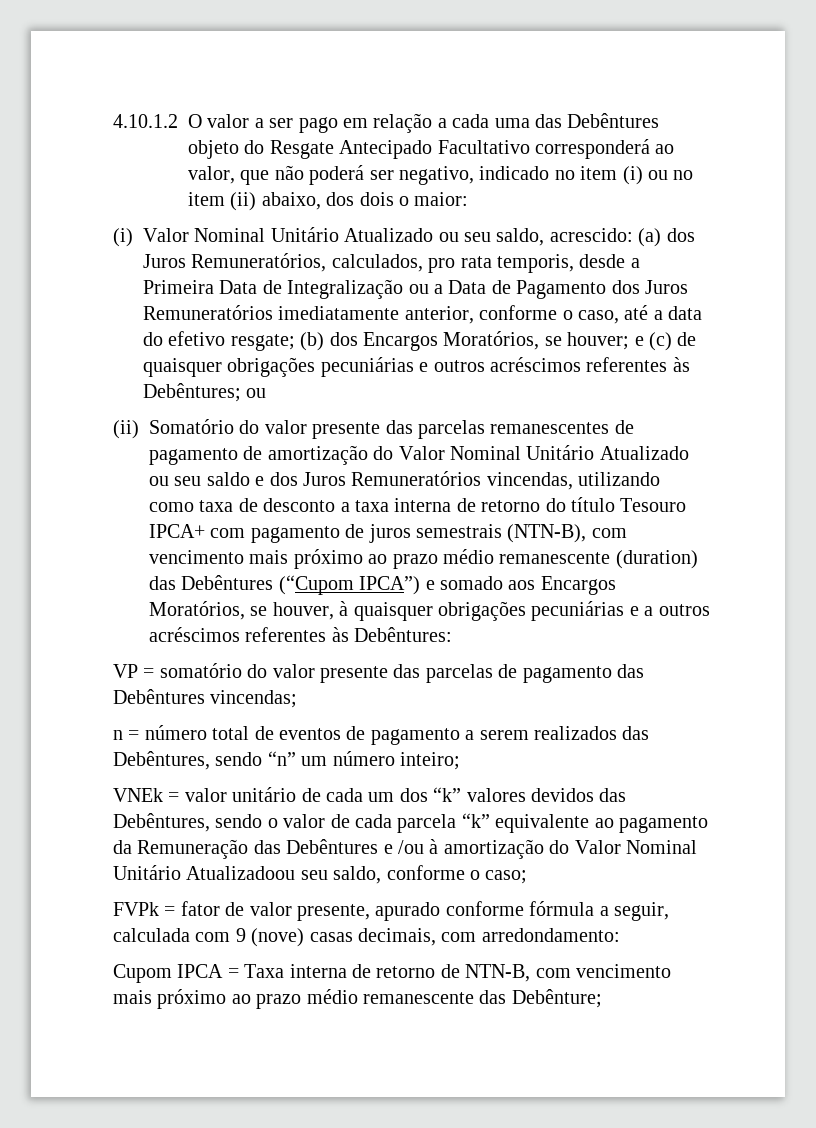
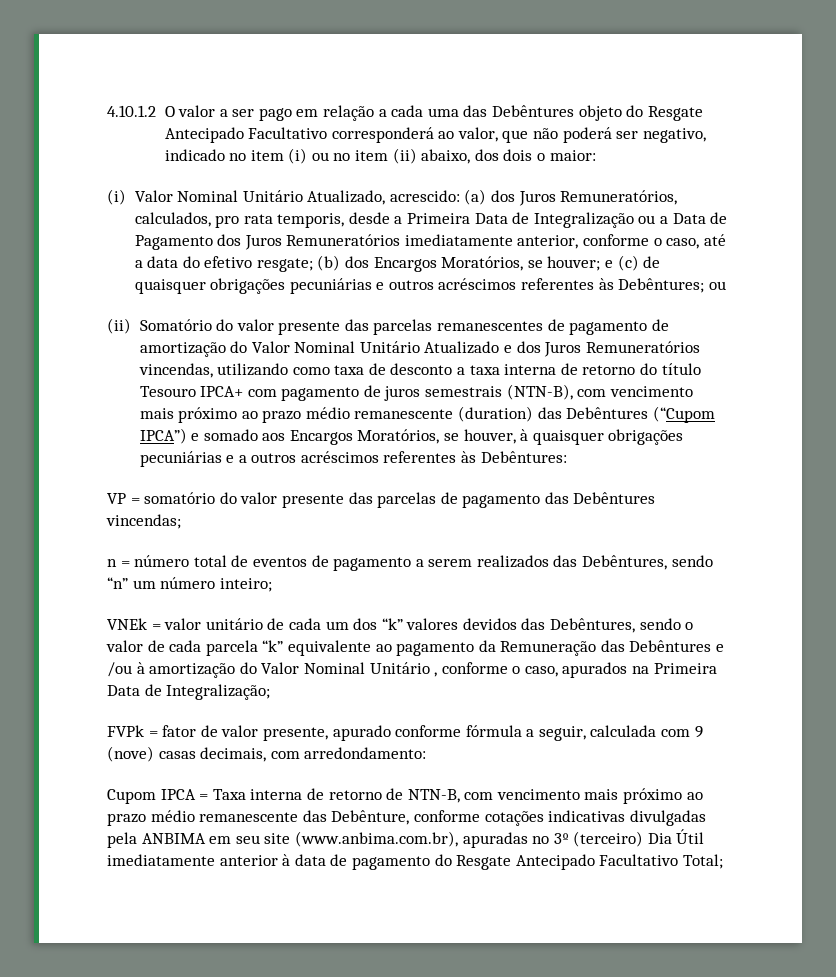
- (i) Valor Nominal Unitário Atualizado ou seu saldo, acrescido: (a) dos Juros Remuneratórios, calculados, pro rata temporis, desde a Primeira Data de Integralização ou a Data de Pagamento dos Juros Remuneratórios imediatamente anterior, conforme o caso, até a data do efetivo resgate; (b) dos Encargos Moratórios, se houver; e (c) de quaisquer obrigações pecuniárias e outros acréscimos referentes às Debêntures; ou
+ (i) Valor Nominal Unitário Atualizado, acrescido: (a) dos Juros Remuneratórios, calculados, pro rata temporis, desde a Primeira Data de Integralização ou a Data de Pagamento dos Juros Remuneratórios imediatamente anterior, conforme o caso, até a data do efetivo resgate; (b) dos Encargos Moratórios, se houver; e (c) de quaisquer obrigações pecuniárias e outros acréscimos referentes às Debêntures; ou
- (ii) Somatório do valor presente das parcelas remanescentes de pagamento de amortização do Valor Nominal Unitário Atualizado ou seu saldo e dos Juros Remuneratórios vincendas, utilizando como taxa de desconto a taxa interna de retorno do título Tesouro IPCA+ com pagamento de juros semestrais (NTN-B), com vencimento mais próximo ao prazo médio remanescente (duration) das Debêntures (“Cupom IPCA”) e somado aos Encargos Moratórios, se houver, à quaisquer obrigações pecuniárias e a outros acréscimos referentes às Debêntures:
+ (ii) Somatório do valor presente das parcelas remanescentes de pagamento de amortização do Valor Nominal Unitário Atualizado e dos Juros Remuneratórios vincendas, utilizando como taxa de desconto a taxa interna de retorno do título Tesouro IPCA+ com pagamento de juros semestrais (NTN-B), com vencimento mais próximo ao prazo médio remanescente (duration) das Debêntures (“Cupom IPCA”) e somado aos Encargos Moratórios, se houver, à quaisquer obrigações pecuniárias e a outros acréscimos referentes às Debêntures:
- VNEk = valor unitário de cada um dos “k” valores devidos das Debêntures, sendo o valor de cada parcela “k” equivalente ao pagamento da Remuneração das Debêntures e /ou à amortização do Valor Nominal Unitário Atualizadoou seu saldo, conforme o caso;
+ VNEk = valor unitário de cada um dos “k” valores devidos das Debêntures, sendo o valor de cada parcela “k” equivalente ao pagamento da Remuneração das Debêntures e /ou à amortização do Valor Nominal Unitário , conforme o caso, apurados na Primeira Data de Integralização;
- Cupom IPCA = Taxa interna de retorno de NTN-B, com vencimento mais próximo ao prazo médio remanescente das Debênture;
+ Cupom IPCA = Taxa interna de retorno de NTN-B, com vencimento mais próximo ao prazo médio remanescente das Debênture, conforme cotações indicativas divulgadas pela ANBIMA em seu site (www.anbima.com.br), apuradas no 3º (terceiro) Dia Útil imediatamente anterior à data de pagamento do Resgate Antecipado Facultativo Total;

